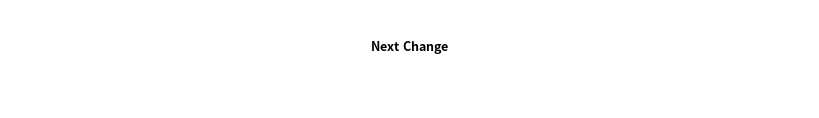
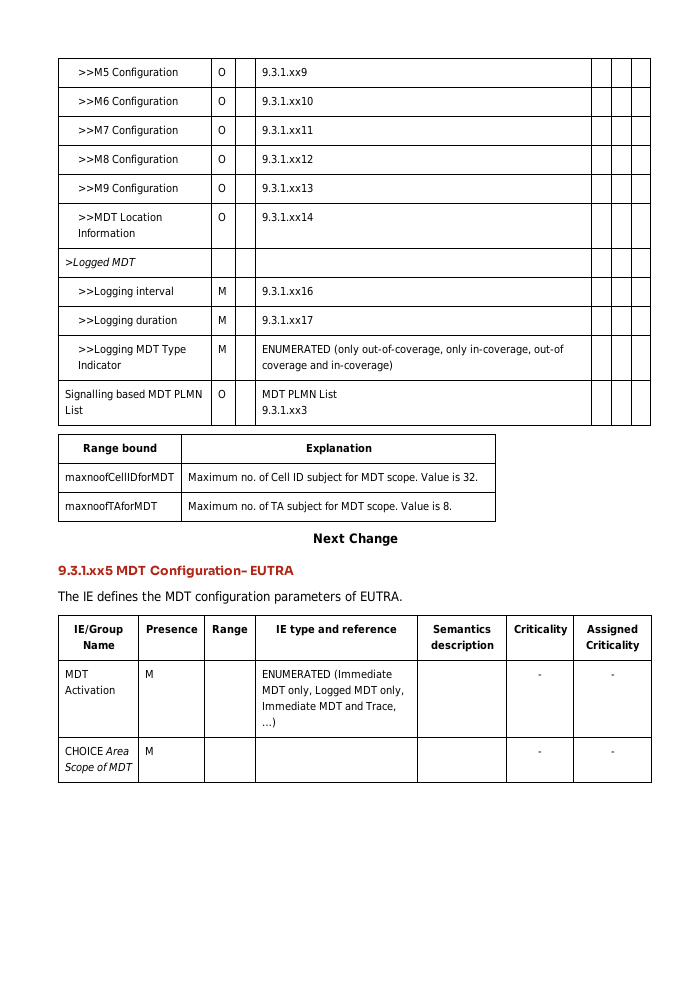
+ >>M5 Configuration | O | | 9.3.1.xx9 | | |
+ >>M6 Configuration | O | | 9.3.1.xx10 | | |
+ >>M7 Configuration | O | | 9.3.1.xx11 | | |
+ >>M8 Configuration | O | | 9.3.1.xx12 | | |
+ >>M9 Configuration | O | | 9.3.1.xx13 | | |
+ >>MDT Location Information | O | | 9.3.1.xx14 | | |
+ >Logged MDT | | | | | |
+ >>Logging interval | M | | 9.3.1.xx16 | | |
+ >>Logging duration | M | | 9.3.1.xx17 | | |
+ >>Logging MDT Type Indicator | M | | ENUMERATED (only out-of-coverage, only in-coverage, out-of coverage and in-coverage) | | |
+ Signalling based MDT PLMN List | O | | MDT PLMN List
+ 9.3.1.xx3 | | |
+ Range bound | Explanation
+ maxnoofCellIDforMDT | Maximum no. of Cell ID subject for MDT scope. Value is 32.
+ maxnoofTAforMDT | Maximum no. of TA subject for MDT scope. Value is 8.
  Next Change
+ 9.3.1.xx5 MDT Configuration- EUTRA
+ The IE defines the MDT configuration parameters of EUTRA.
+ IE/Group Name | Presence | Range | IE type and reference | Semantics description | Criticality | Assigned Criticality
+ MDT Activation | M | | ENUMERATED (Immediate MDT only, Logged MDT only, Immediate MDT and Trace, …) | | - | -
+ CHOICE Area Scope of MDT | M | | | | - | -

